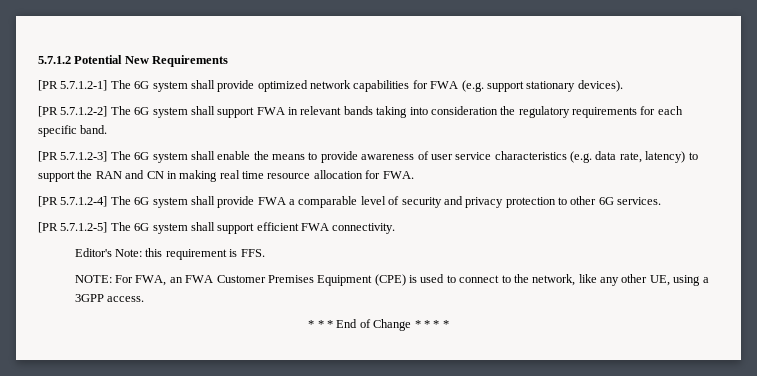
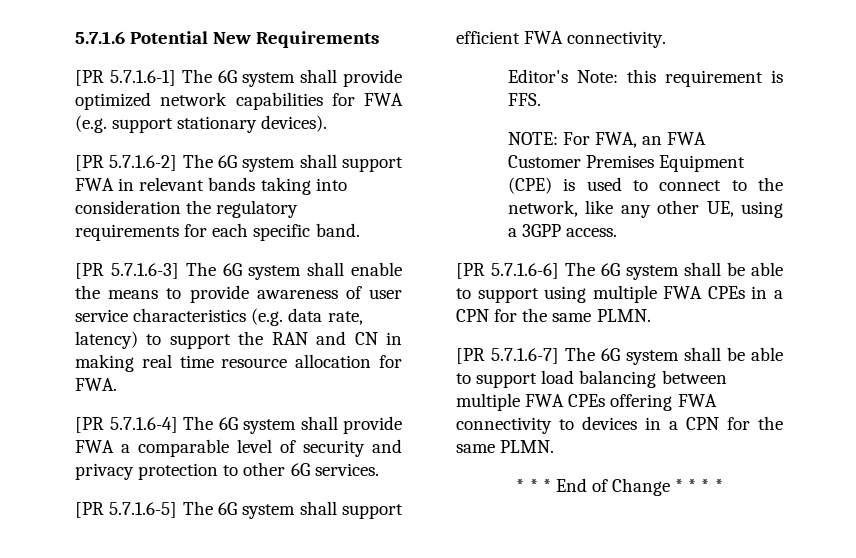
- 5.7.1.2 Potential New Requirements
+ 5.7.1.6 Potential New Requirements
- [PR 5.7.1.2-1] The 6G system shall provide optimized network capabilities for FWA (e.g. support stationary devices).
+ [PR 5.7.1.6-1] The 6G system shall provide optimized network capabilities for FWA (e.g. support stationary devices).
- [PR 5.7.1.2-2] The 6G system shall support FWA in relevant bands taking into consideration the regulatory requirements for each specific band.
+ [PR 5.7.1.6-2] The 6G system shall support FWA in relevant bands taking into consideration the regulatory requirements for each specific band.
- [PR 5.7.1.2-3] The 6G system shall enable the means to provide awareness of user service characteristics (e.g. data rate, latency) to support the RAN and CN in making real time resource allocation for FWA.
+ [PR 5.7.1.6-3] The 6G system shall enable the means to provide awareness of user service characteristics (e.g. data rate, latency) to support the RAN and CN in making real time resource allocation for FWA.
- [PR 5.7.1.2-4] The 6G system shall provide FWA a comparable level of security and privacy protection to other 6G services.
+ [PR 5.7.1.6-4] The 6G system shall provide FWA a comparable level of security and privacy protection to other 6G services.
- [PR 5.7.1.2-5] The 6G system shall support efficient FWA connectivity.
+ [PR 5.7.1.6-5] The 6G system shall support efficient FWA connectivity.
+ [PR 5.7.1.6-6] The 6G system shall be able to support using multiple FWA CPEs in a CPN for the same PLMN.
+ [PR 5.7.1.6-7] The 6G system shall be able to support load balancing between multiple FWA CPEs offering FWA connectivity to devices in a CPN for the same PLMN.

